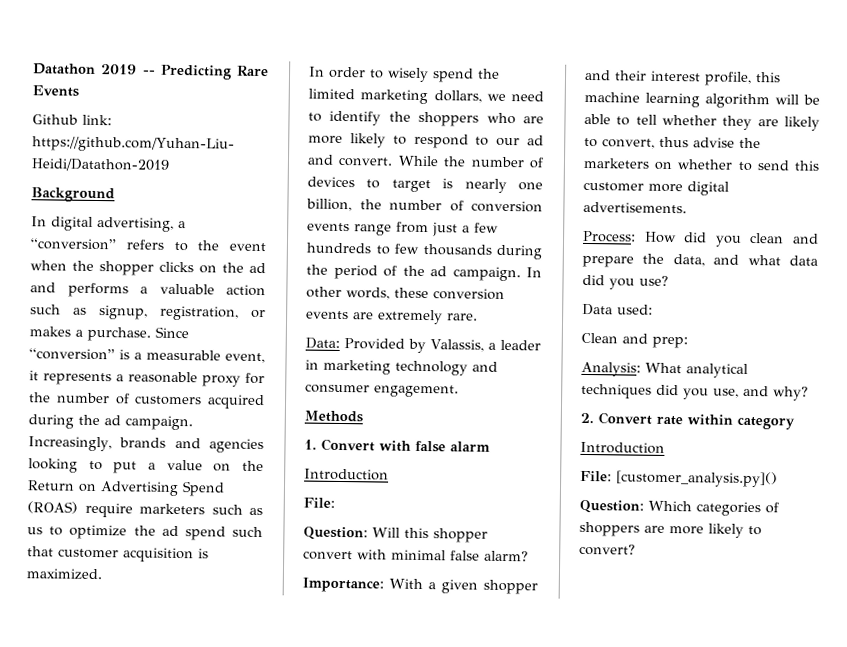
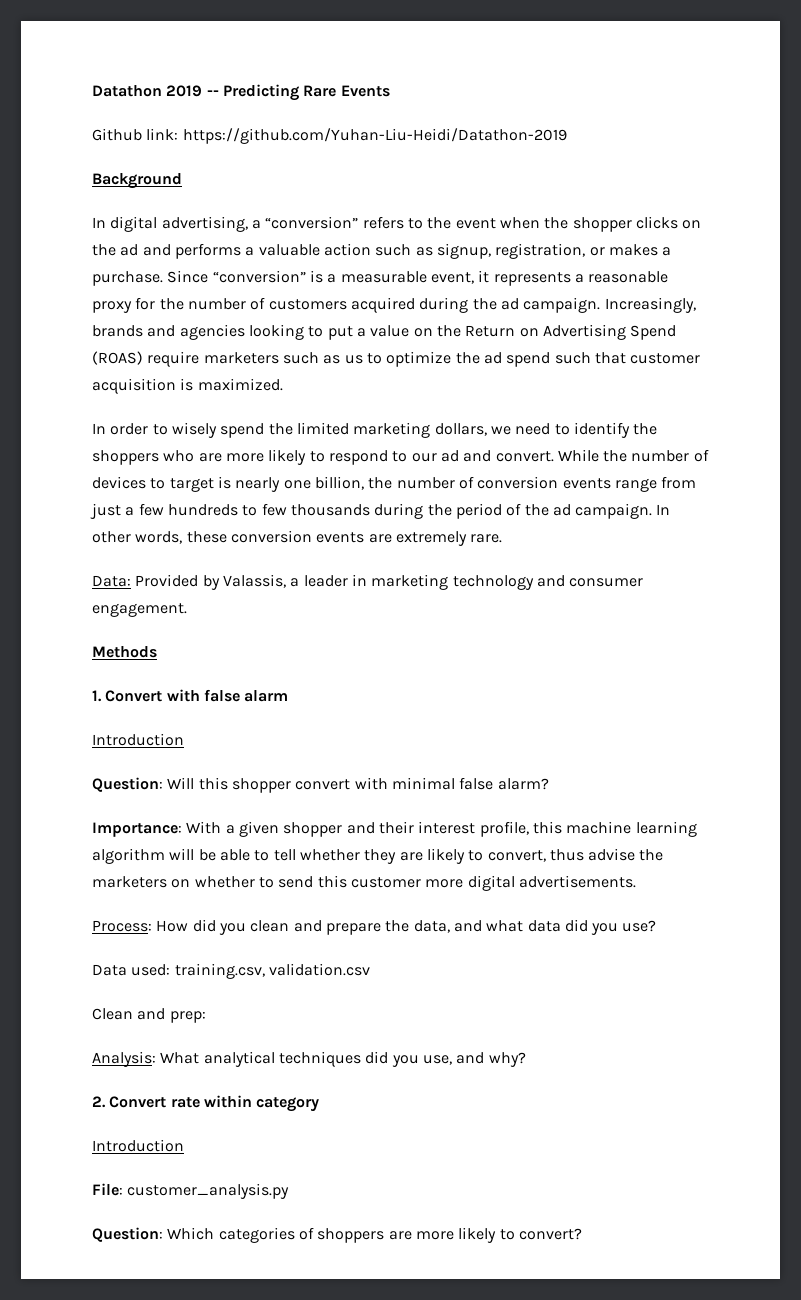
  1. Convert with false alarm
  Introduction
- File:
- Data used:
+ Data used: training.csv, validation.csv
- File: [customer_analysis.py]()
+ File: customer_analysis.py

